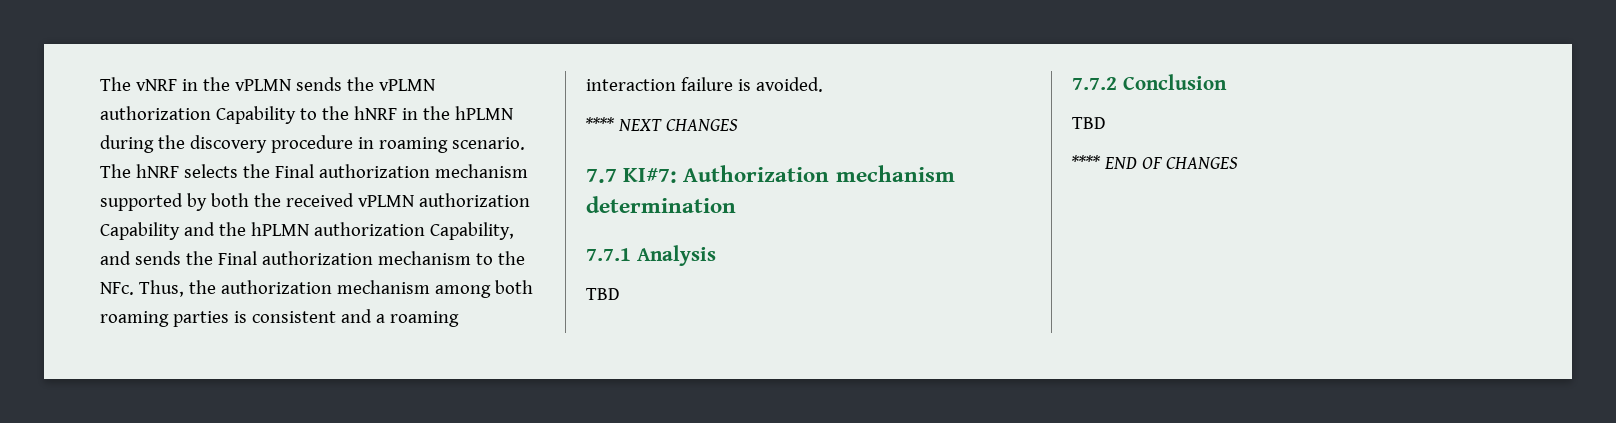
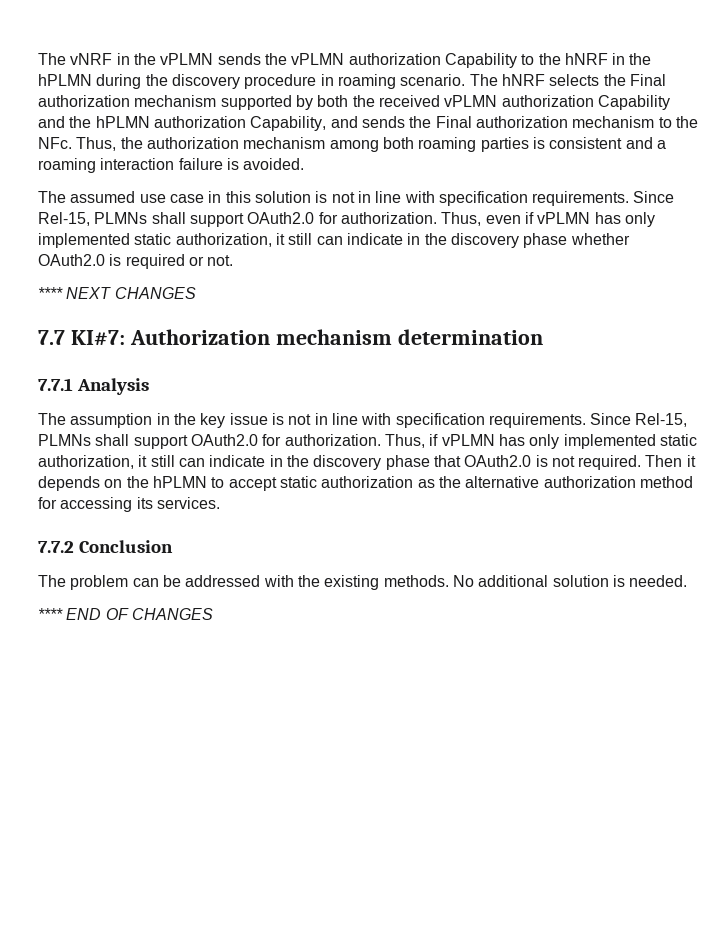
+ The assumed use case in this solution is not in line with specification requirements. Since Rel-15, PLMNs shall support OAuth2.0 for authorization. Thus, even if vPLMN has only implemented static authorization, it still can indicate in the discovery phase whether OAuth2.0 is required or not.
  7.7.1 Analysis
- TBD
+ The assumption in the key issue is not in line with specification requirements. Since Rel-15, PLMNs shall support OAuth2.0 for authorization. Thus, if vPLMN has only implemented static authorization, it still can indicate in the discovery phase that OAuth2.0 is not required. Then it depends on the hPLMN to accept static authorization as the alternative authorization method for accessing its services.
  7.7.2 Conclusion
- TBD
+ The problem can be addressed with the existing methods. No additional solution is needed.

